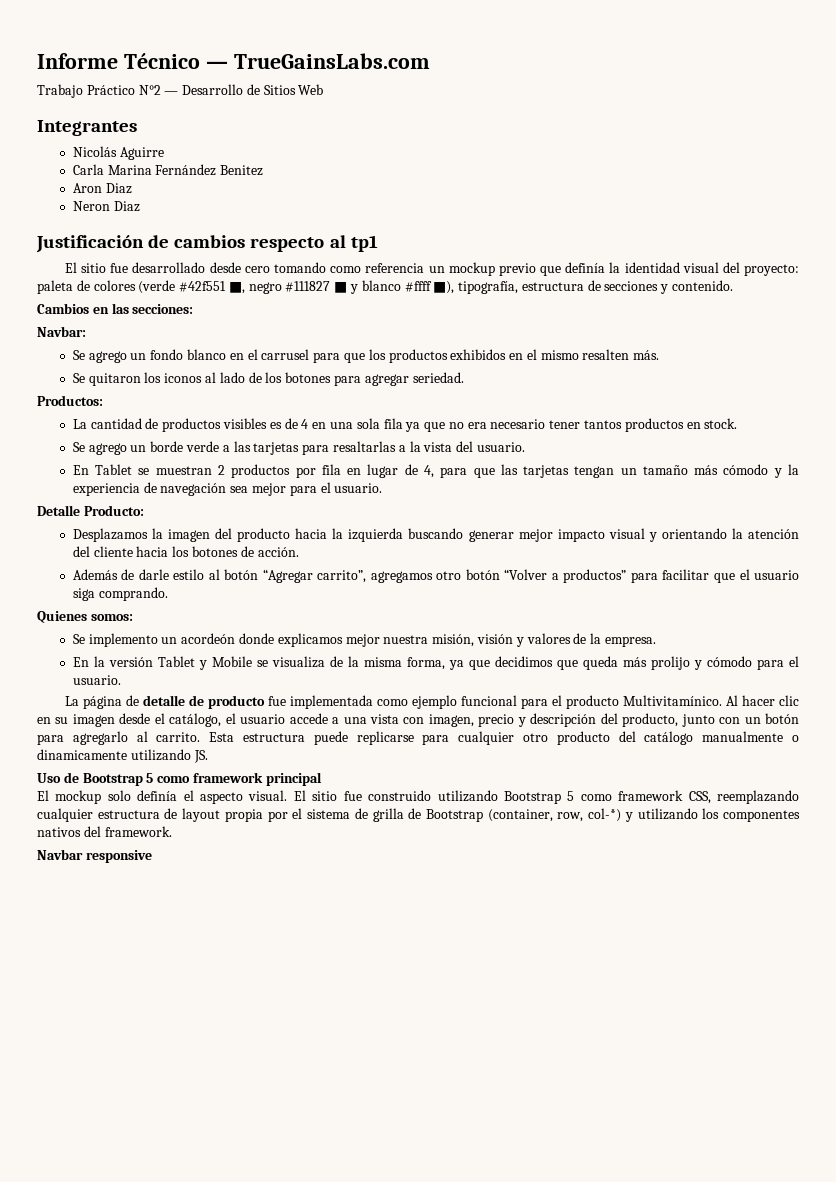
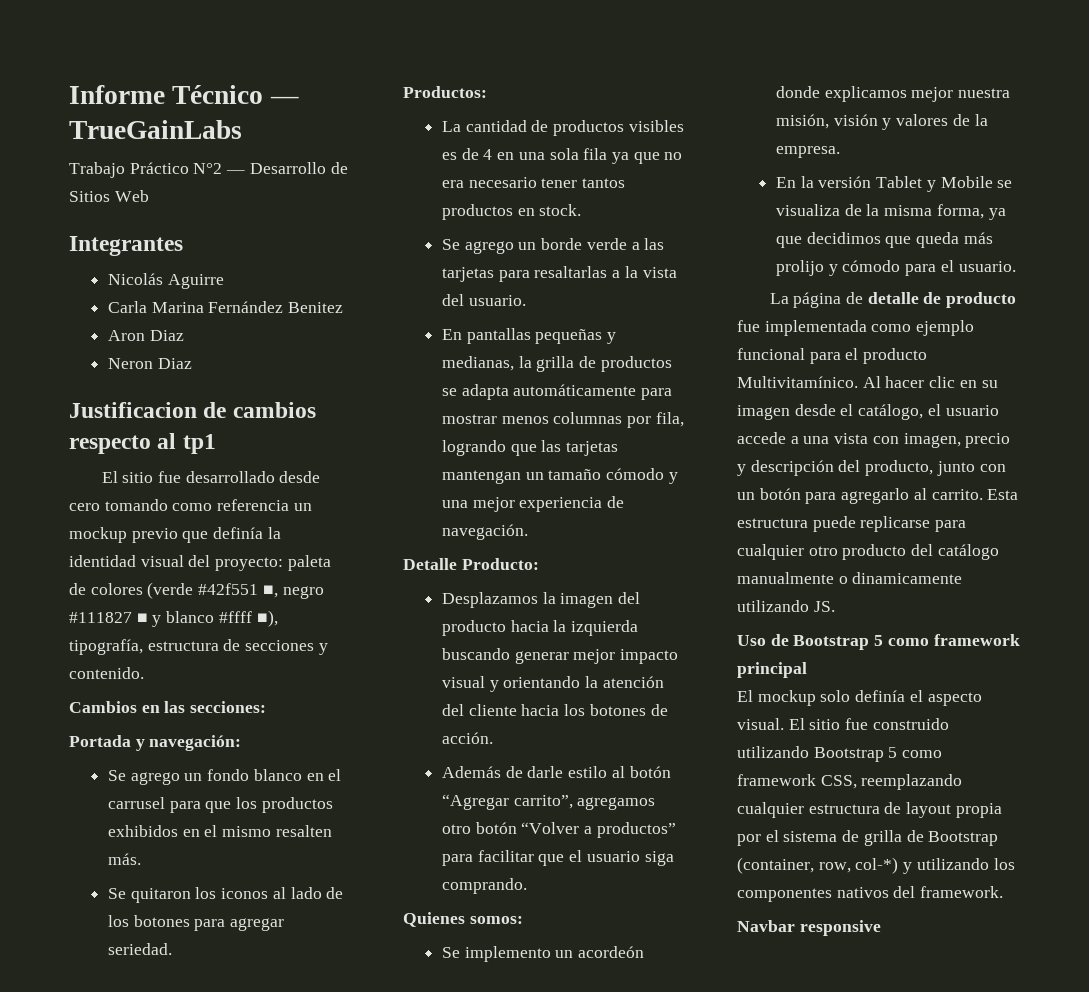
- Informe Técnico — TrueGainsLabs.com
+ Informe Técnico — TrueGainLabs
- Justificación de cambios respecto al tp1
+ Justificacion de cambios respecto al tp1
- Navbar:
+ Portada y navegación:
- En Tablet se muestran 2 productos por fila en lugar de 4, para que las tarjetas tengan un tamaño más cómodo y la experiencia de navegación sea mejor para el usuario.
+ En pantallas pequeñas y medianas, la grilla de productos se adapta automáticamente para mostrar menos columnas por fila, logrando que las tarjetas mantengan un tamaño cómodo y una mejor experiencia de navegación.

